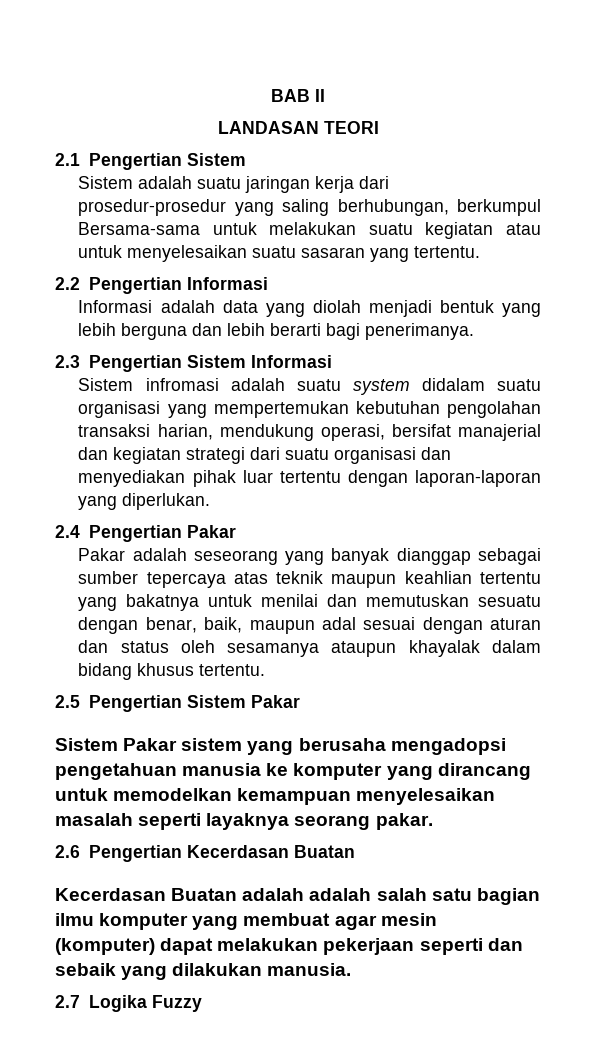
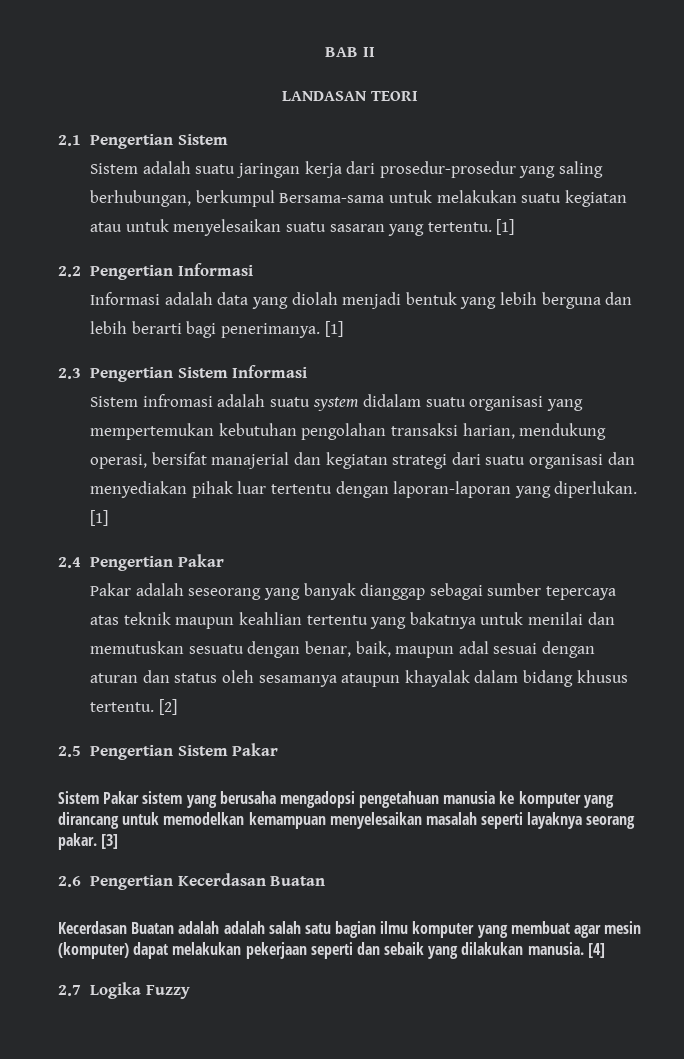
- Sistem adalah suatu jaringan kerja dari prosedur-prosedur yang saling berhubungan, berkumpul Bersama-sama untuk melakukan suatu kegiatan atau untuk menyelesaikan suatu sasaran yang tertentu.
+ Sistem adalah suatu jaringan kerja dari prosedur-prosedur yang saling berhubungan, berkumpul Bersama-sama untuk melakukan suatu kegiatan atau untuk menyelesaikan suatu sasaran yang tertentu. [1]
- Informasi adalah data yang diolah menjadi bentuk yang lebih berguna dan lebih berarti bagi penerimanya.
+ Informasi adalah data yang diolah menjadi bentuk yang lebih berguna dan lebih berarti bagi penerimanya. [1]
- Sistem infromasi adalah suatu system didalam suatu organisasi yang mempertemukan kebutuhan pengolahan transaksi harian, mendukung operasi, bersifat manajerial dan kegiatan strategi dari suatu organisasi dan menyediakan pihak luar tertentu dengan laporan-laporan yang diperlukan.
+ Sistem infromasi adalah suatu system didalam suatu organisasi yang mempertemukan kebutuhan pengolahan transaksi harian, mendukung operasi, bersifat manajerial dan kegiatan strategi dari suatu organisasi dan menyediakan pihak luar tertentu dengan laporan-laporan yang diperlukan. [1]
+ [2]
+ [3]
+ [4]

